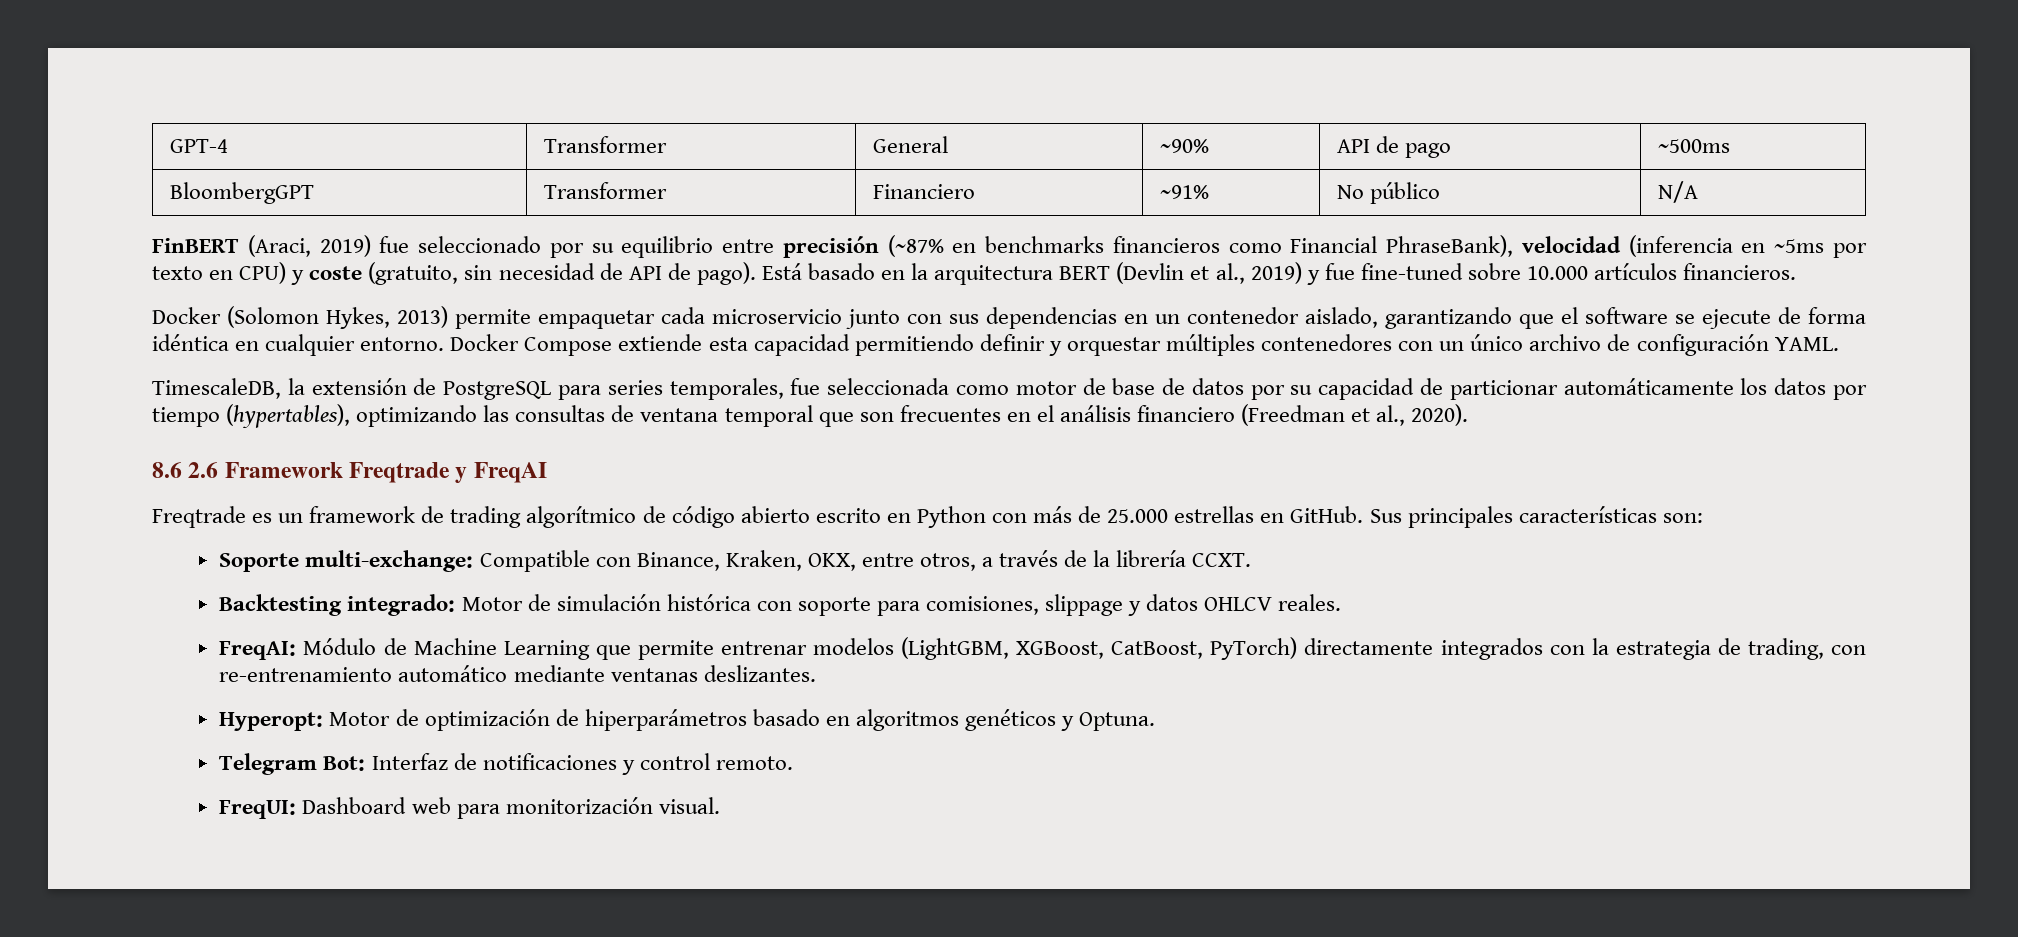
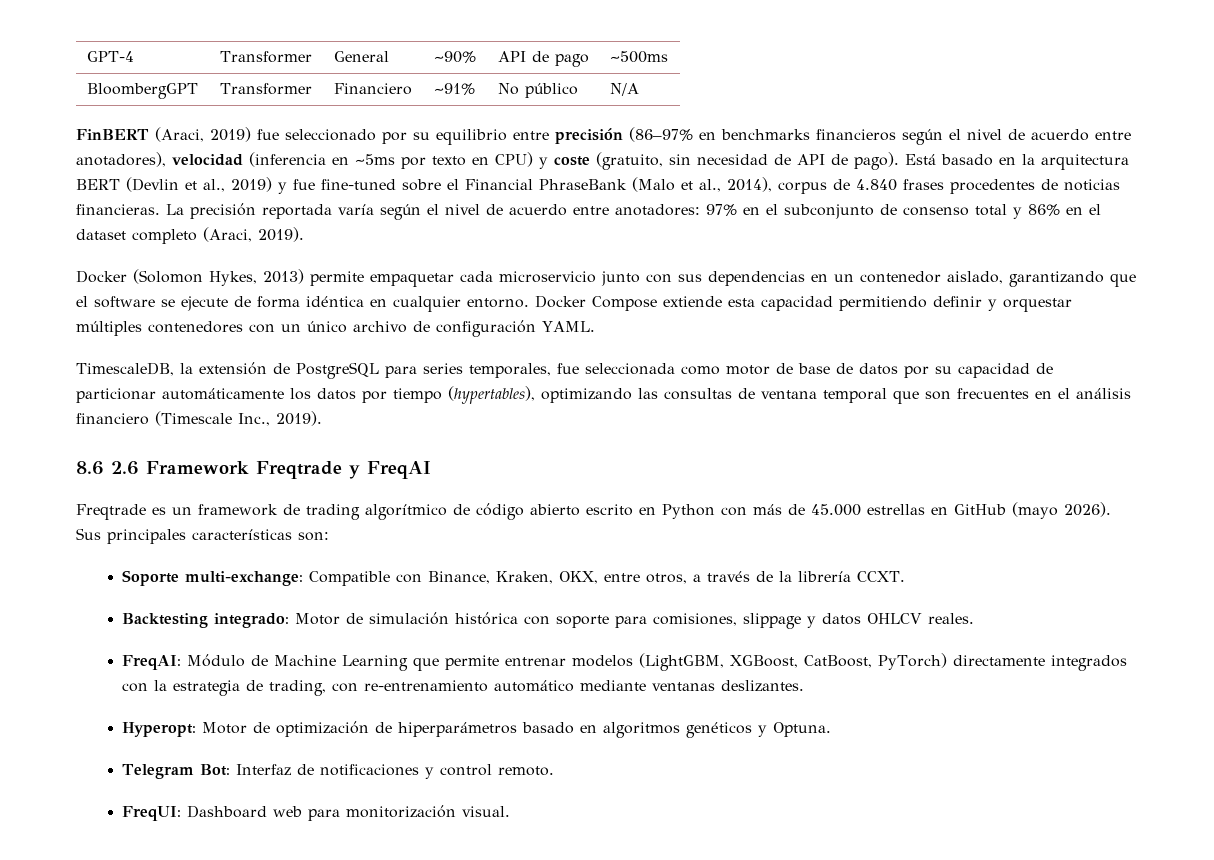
- FinBERT (Araci, 2019) fue seleccionado por su equilibrio entre precisión (~87% en benchmarks financieros como Financial PhraseBank), velocidad (inferencia en ~5ms por texto en CPU) y coste (gratuito, sin necesidad de API de pago).
+ FinBERT (Araci, 2019) fue seleccionado por su equilibrio entre precisión (86–97% en benchmarks financieros según el nivel de acuerdo entre anotadores), velocidad (inferencia en ~5ms por texto en CPU) y coste (gratuito, sin necesidad de API de pago).
- Está basado en la arquitectura BERT (Devlin et al., 2019) y fue fine-tuned sobre 10.000 artículos financieros.
+ Está basado en la arquitectura BERT (Devlin et al., 2019) y fue fine-tuned sobre el Financial PhraseBank (Malo et al., 2014), corpus de 4.840 frases procedentes de noticias financieras. La precisión reportada varía según el nivel de acuerdo entre anotadores: 97% en el subconjunto de consenso total y 86% en el dataset completo (Araci, 2019).
- TimescaleDB, la extensión de PostgreSQL para series temporales, fue seleccionada como motor de base de datos por su capacidad de particionar automáticamente los datos por tiempo (hypertables), optimizando las consultas de ventana temporal que son frecuentes en el análisis financiero (Freedman et al., 2020).
+ TimescaleDB, la extensión de PostgreSQL para series temporales, fue seleccionada como motor de base de datos por su capacidad de particionar automáticamente los datos por tiempo (hypertables), optimizando las consultas de ventana temporal que son frecuentes en el análisis financiero (Timescale Inc., 2019).
- Freqtrade es un framework de trading algorítmico de código abierto escrito en Python con más de 25.000 estrellas en GitHub.
+ Freqtrade es un framework de trading algorítmico de código abierto escrito en Python con más de 45.000 estrellas en GitHub (mayo 2026).

